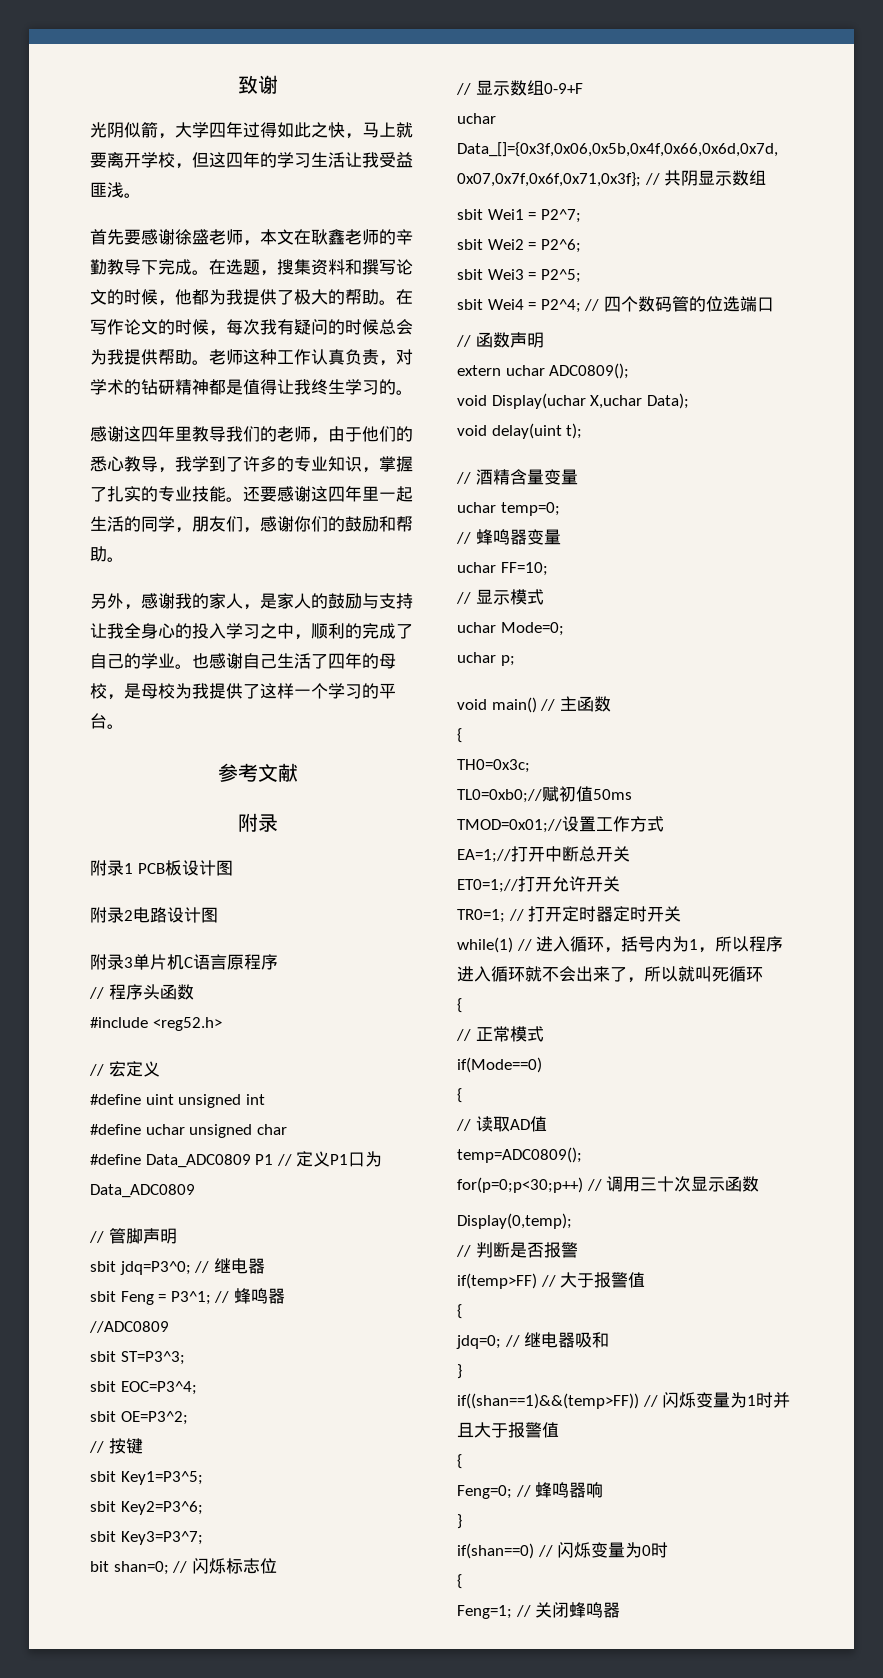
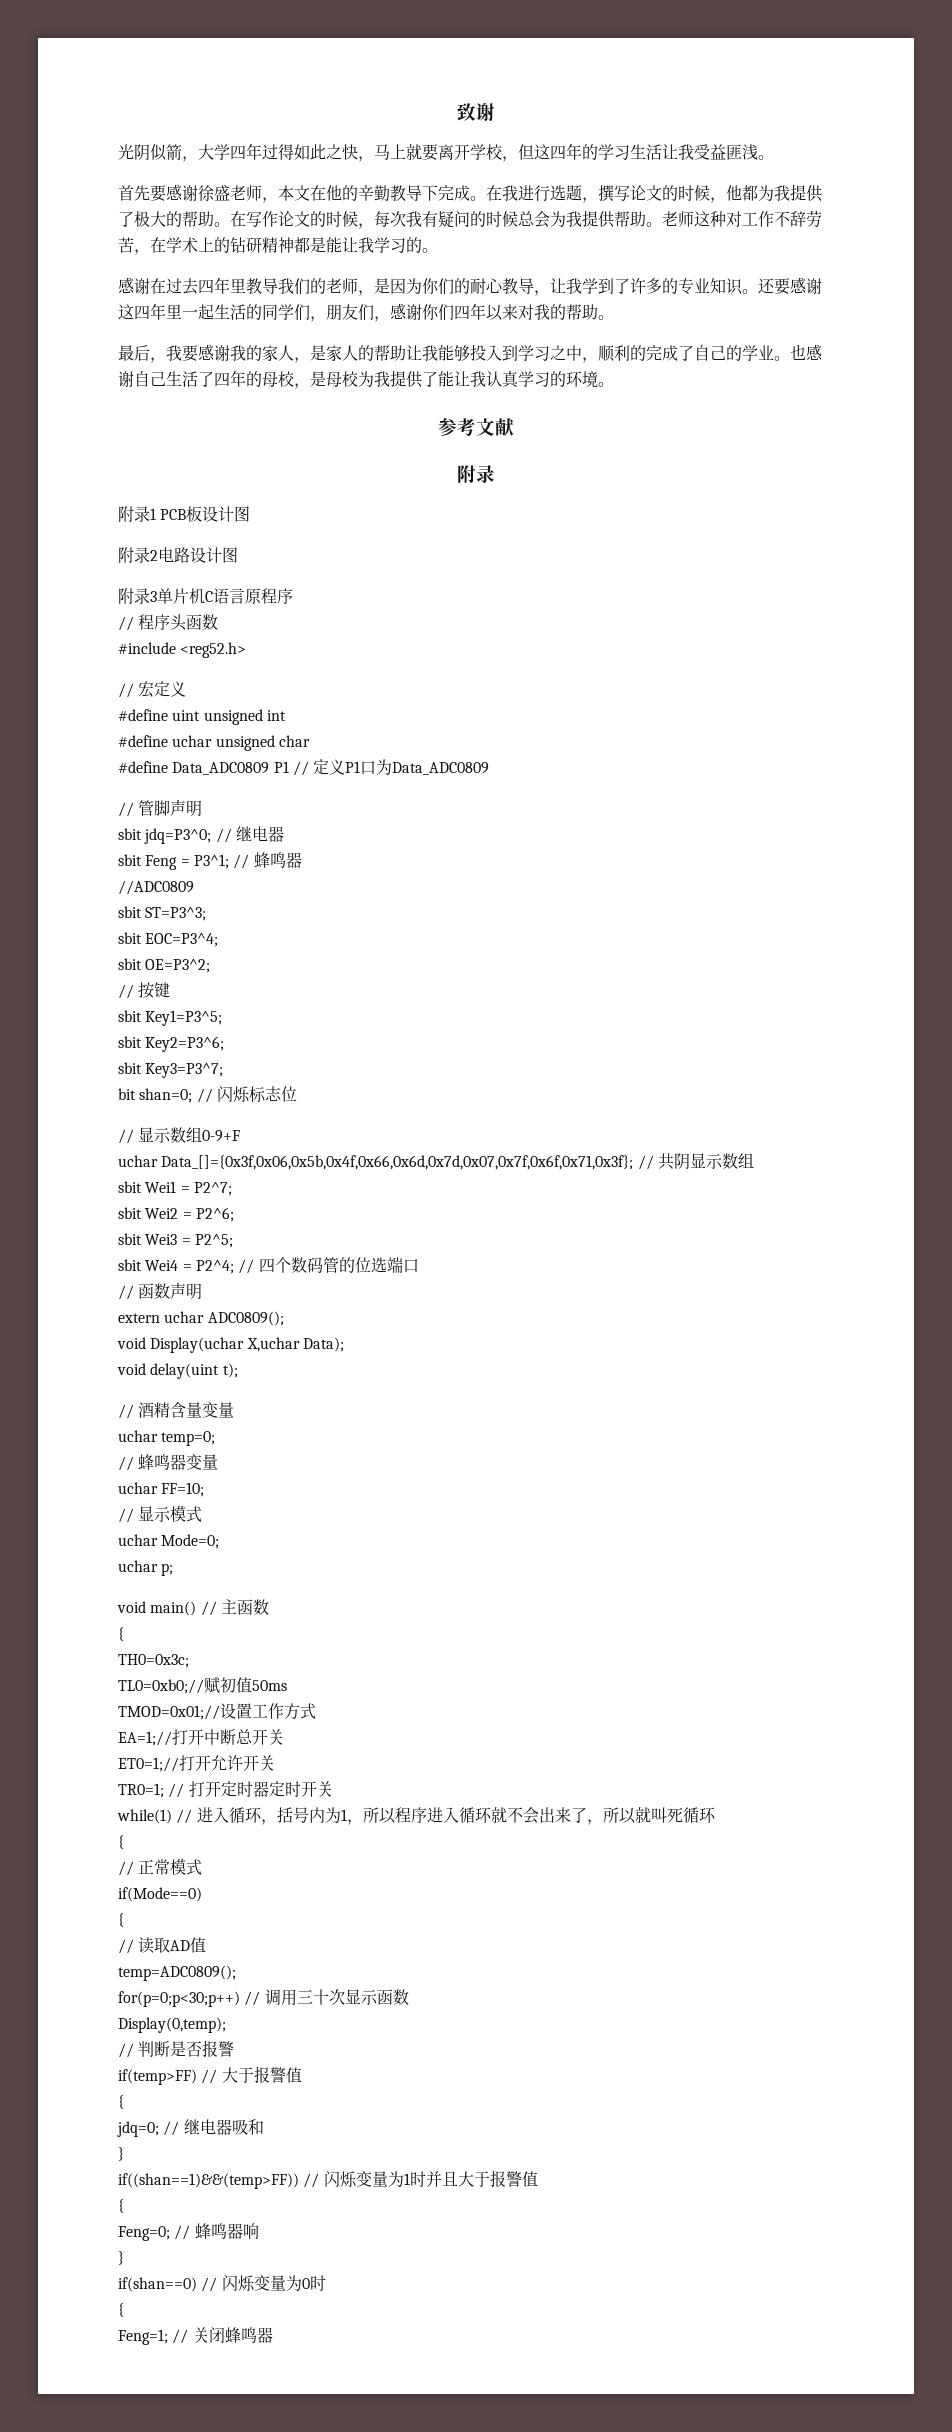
- 首先要感谢徐盛老师，本文在耿鑫老师的辛勤教导下完成。
+ 首先要感谢徐盛老师，本文在他的辛勤教导下完成。
- 在选题，搜集资料和撰写论文的时候，他都为我提供了极大的帮助。
+ 在我进行选题，撰写论文的时候，他都为我提供了极大的帮助。
- 老师这种工作认真负责，对学术的钻研精神都是值得让我终生学习的。
+ 老师这种对工作不辞劳苦，在学术上的钻研精神都是能让我学习的。
- 感谢这四年里教导我们的老师，由于他们的悉心教导，我学到了许多的专业知识，掌握了扎实的专业技能。
+ 感谢在过去四年里教导我们的老师，是因为你们的耐心教导，让我学到了许多的专业知识。
- 还要感谢这四年里一起生活的同学，朋友们，感谢你们的鼓励和帮助。
+ 还要感谢这四年里一起生活的同学们，朋友们，感谢你们四年以来对我的帮助。
- 另外，感谢我的家人，是家人的鼓励与支持让我全身心的投入学习之中，顺利的完成了自己的学业。
+ 最后，我要感谢我的家人，是家人的帮助让我能够投入到学习之中，顺利的完成了自己的学业。
- 也感谢自己生活了四年的母校，是母校为我提供了这样一个学习的平台。
+ 也感谢自己生活了四年的母校，是母校为我提供了能让我认真学习的环境。

